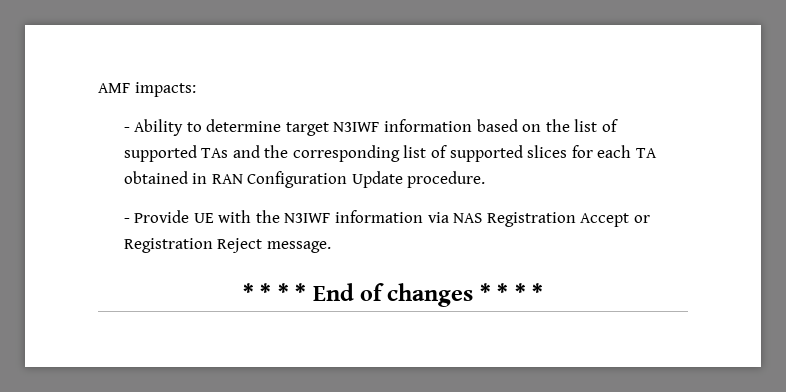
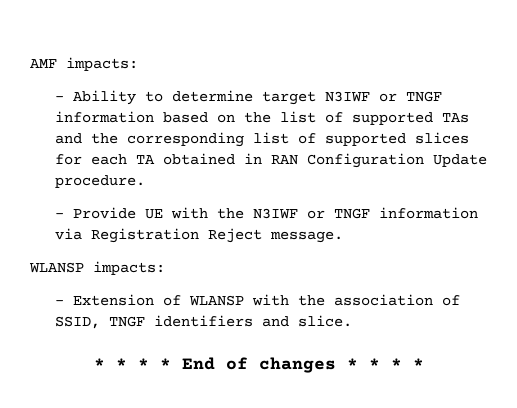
- - Ability to determine target N3IWF information based on the list of supported TAs and the corresponding list of supported slices for each TA obtained in RAN Configuration Update procedure.
+ - Ability to determine target N3IWF or TNGF information based on the list of supported TAs and the corresponding list of supported slices for each TA obtained in RAN Configuration Update procedure.
- - Provide UE with the N3IWF information via NAS Registration Accept or Registration Reject message.
+ - Provide UE with the N3IWF or TNGF information via Registration Reject message.
+ WLANSP impacts:
+ - Extension of WLANSP with the association of SSID, TNGF identifiers and slice.

